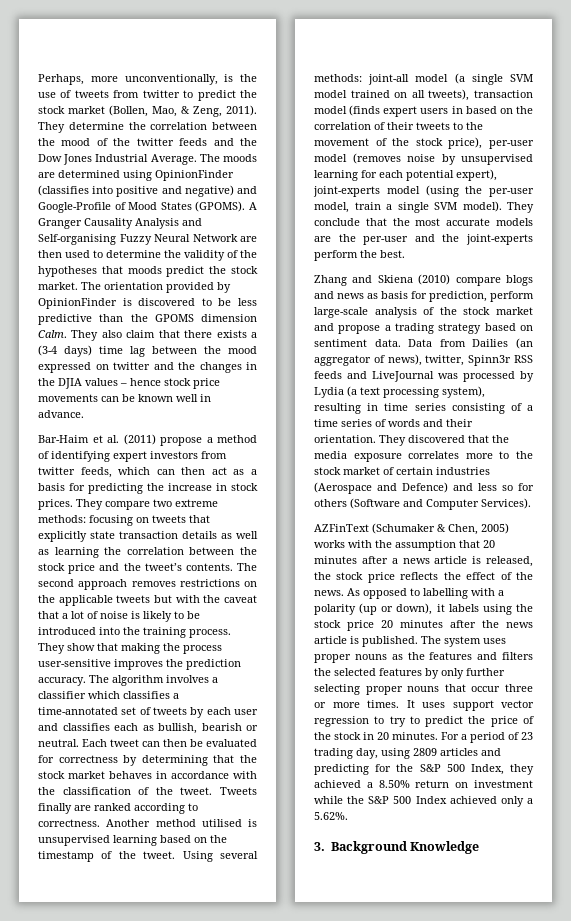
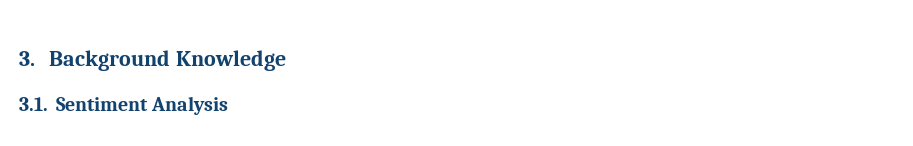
- Perhaps, more unconventionally, is the use of tweets from twitter to predict the stock market (Bollen, Mao, & Zeng, 2011). They determine the correlation between the mood of the twitter feeds and the Dow Jones Industrial Average. The moods are determined using OpinionFinder (classifies into positive and negative) and Google-Profile of Mood States (GPOMS). A Granger Causality Analysis and Self-organising Fuzzy Neural Network are then used to determine the validity of the hypotheses that moods predict the stock market. The orientation provided by OpinionFinder is discovered to be less predictive than the GPOMS dimension Calm. They also claim that there exists a (3-4 days) time lag between the mood expressed on twitter and the changes in the DJIA values – hence stock price movements can be known well in advance.
- Bar-Haim et al. (2011) propose a method of identifying expert investors from twitter feeds, which can then act as a basis for predicting the increase in stock prices. They compare two extreme methods: focusing on tweets that explicitly state transaction details as well as learning the correlation between the stock price and the tweet’s contents. The second approach removes restrictions on the applicable tweets but with the caveat that a lot of noise is likely to be introduced into the training process. They show that making the process user-sensitive improves the prediction accuracy. The algorithm involves a classifier which classifies a time-annotated set of tweets by each user and classifies each as bullish, bearish or neutral. Each tweet can then be evaluated for correctness by determining that the stock market behaves in accordance with the classification of the tweet. Tweets finally are ranked according to correctness. Another method utilised is unsupervised learning based on the timestamp of the tweet. Using several methods: joint-all model (a single SVM model trained on all tweets), transaction model (finds expert users in based on the correlation of their tweets to the movement of the stock price), per-user model (removes noise by unsupervised learning for each potential expert), joint-experts model (using the per-user model, train a single SVM model). They conclude that the most accurate models are the per-user and the joint-experts perform the best.
- Zhang and Skiena (2010) compare blogs and news as basis for prediction, perform large-scale analysis of the stock market and propose a trading strategy based on sentiment data. Data from Dailies (an aggregator of news), twitter, Spinn3r RSS feeds and LiveJournal was processed by Lydia (a text processing system), resulting in time series consisting of a time series of words and their orientation. They discovered that the media exposure correlates more to the stock market of certain industries (Aerospace and Defence) and less so for others (Software and Computer Services).
- AZFinText (Schumaker & Chen, 2005) works with the assumption that 20 minutes after a news article is released, the stock price reflects the effect of the news. As opposed to labelling with a polarity (up or down), it labels using the stock price 20 minutes after the news article is published. The system uses proper nouns as the features and filters the selected features by only further selecting proper nouns that occur three or more times. It uses support vector regression to try to predict the price of the stock in 20 minutes. For a period of 23 trading day, using 2809 articles and predicting for the S&P 500 Index, they achieved a 8.50% return on investment while the S&P 500 Index achieved only a 5.62%.
+ 3.1. Sentiment Analysis

